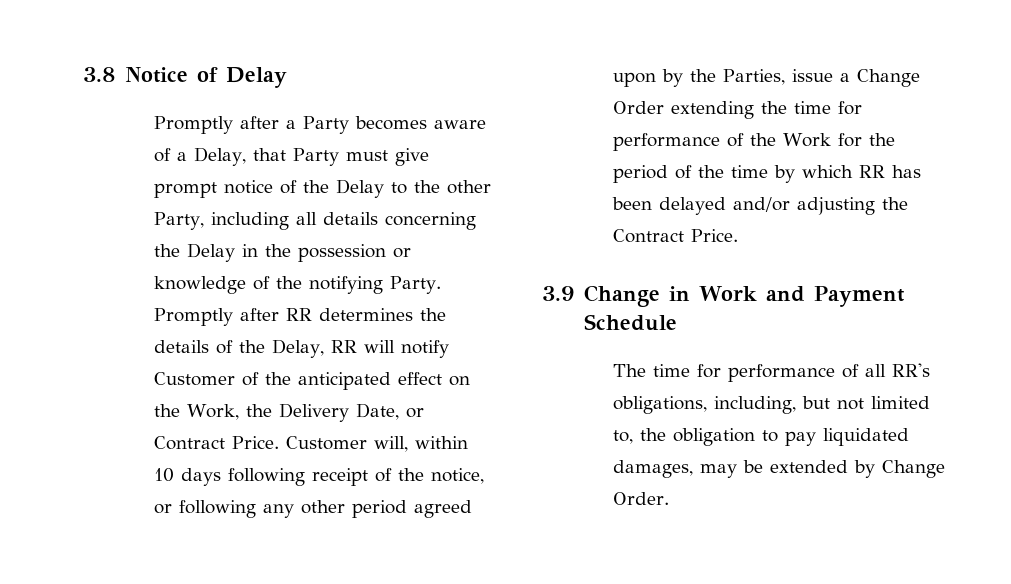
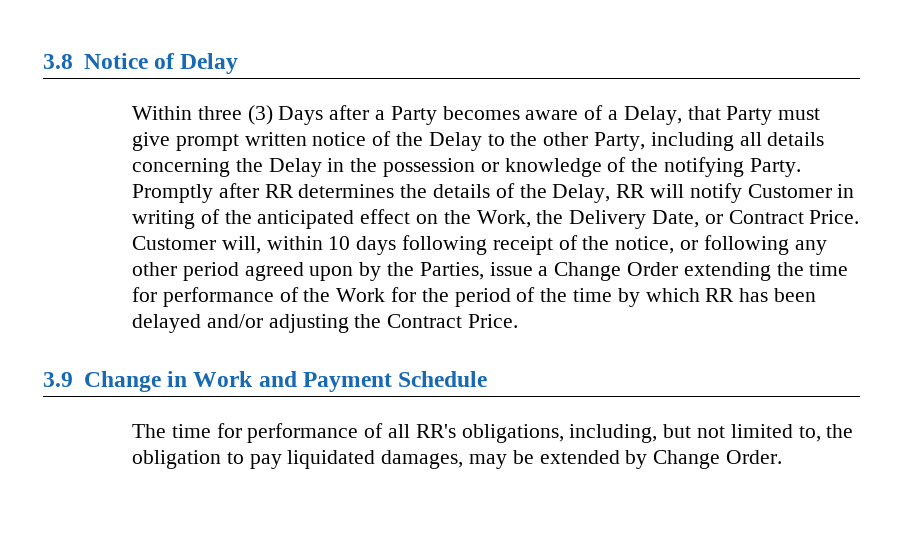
- Promptly after a Party becomes aware of a Delay, that Party must give prompt notice of the Delay to the other Party, including all details concerning the Delay in the possession or knowledge of the notifying Party.
+ Within three (3) Days after a Party becomes aware of a Delay, that Party must give prompt written notice of the Delay to the other Party, including all details concerning the Delay in the possession or knowledge of the notifying Party.
- Promptly after RR determines the details of the Delay, RR will notify Customer of the anticipated effect on the Work, the Delivery Date, or Contract Price.
+ Promptly after RR determines the details of the Delay, RR will notify Customer in writing of the anticipated effect on the Work, the Delivery Date, or Contract Price.

